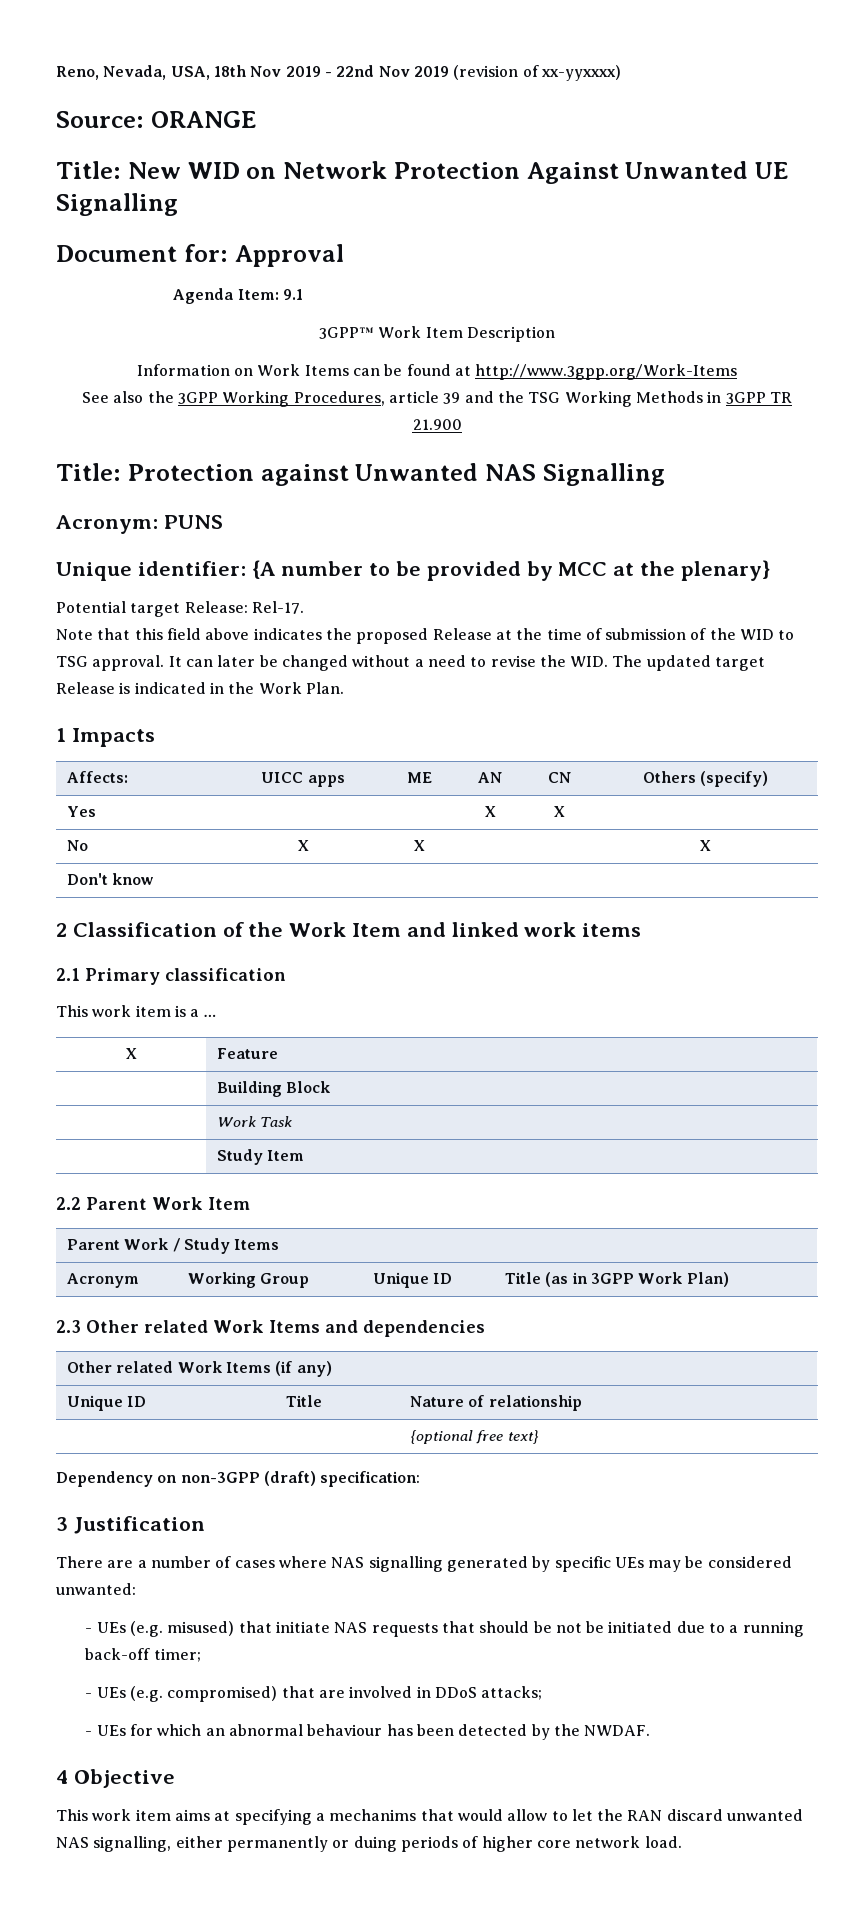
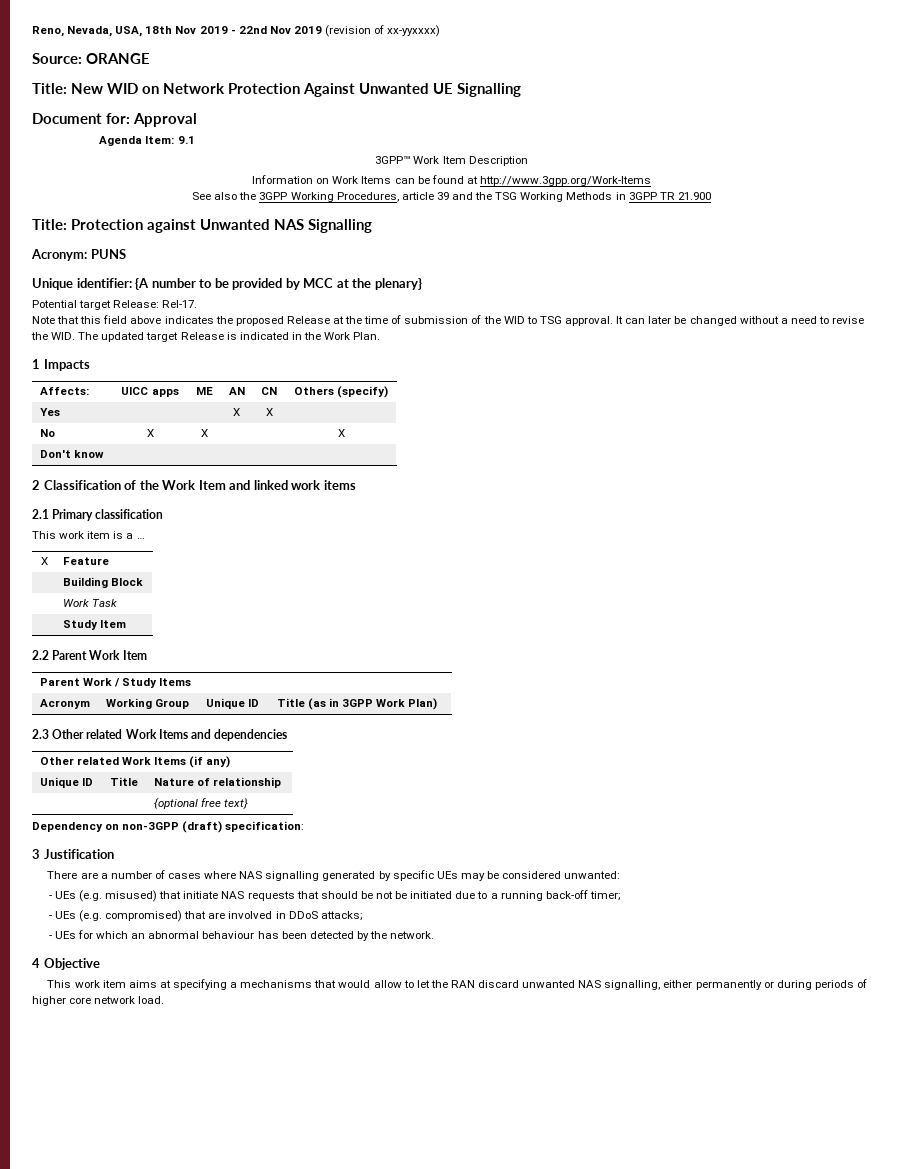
- - UEs for which an abnormal behaviour has been detected by the NWDAF.
+ - UEs for which an abnormal behaviour has been detected by the network.
- This work item aims at specifying a mechanims that would allow to let the RAN discard unwanted NAS signalling, either permanently or duing periods of higher core network load.
+ This work item aims at specifying a mechanisms that would allow to let the RAN discard unwanted NAS signalling, either permanently or during periods of higher core network load.

